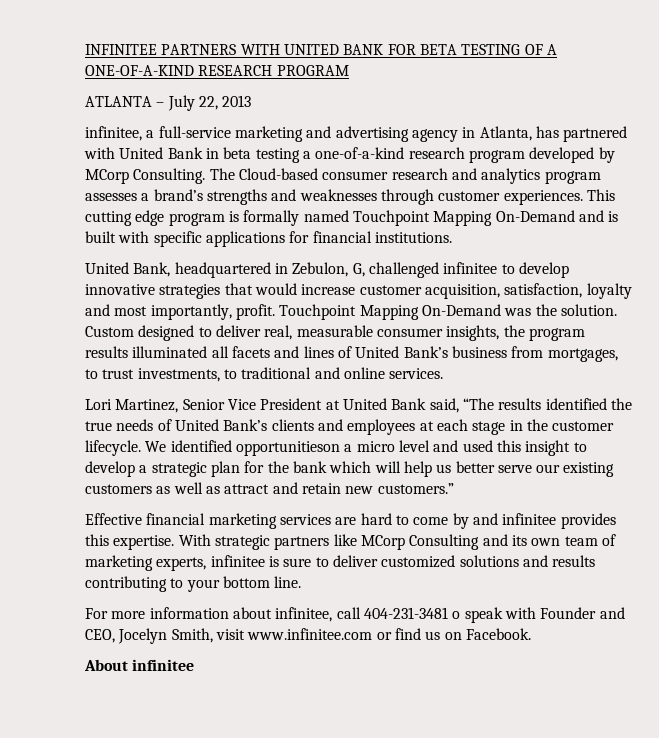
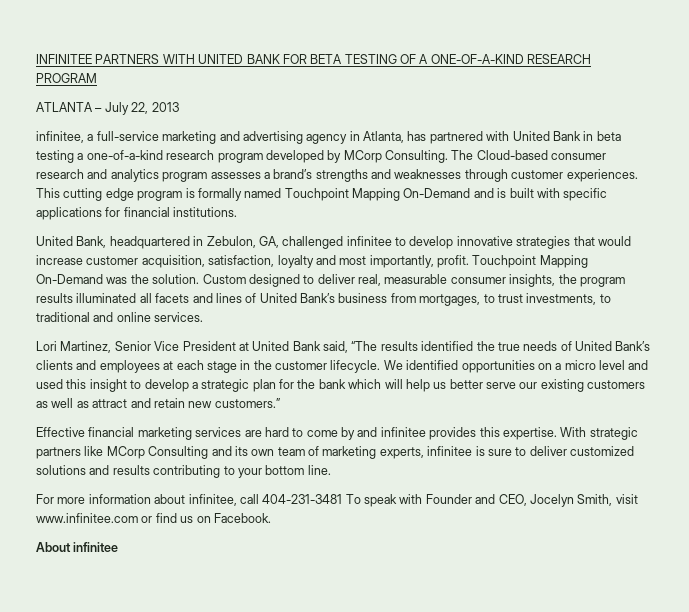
- United Bank, headquartered in Zebulon, G, challenged infinitee to develop innovative strategies that would increase customer acquisition, satisfaction, loyalty and most importantly, profit.
+ United Bank, headquartered in Zebulon, GA, challenged infinitee to develop innovative strategies that would increase customer acquisition, satisfaction, loyalty and most importantly, profit.
- We identified opportunitieson a micro level and used this insight to develop a strategic plan for the bank which will help us better serve our existing customers as well as attract and retain new customers.”
+ We identified opportunities on a micro level and used this insight to develop a strategic plan for the bank which will help us better serve our existing customers as well as attract and retain new customers.”
- For more information about infinitee, call 404-231-3481 o speak with Founder and CEO, Jocelyn Smith, visit www.infinitee.com or find us on Facebook.
+ For more information about infinitee, call 404-231-3481 To speak with Founder and CEO, Jocelyn Smith, visit www.infinitee.com or find us on Facebook.

